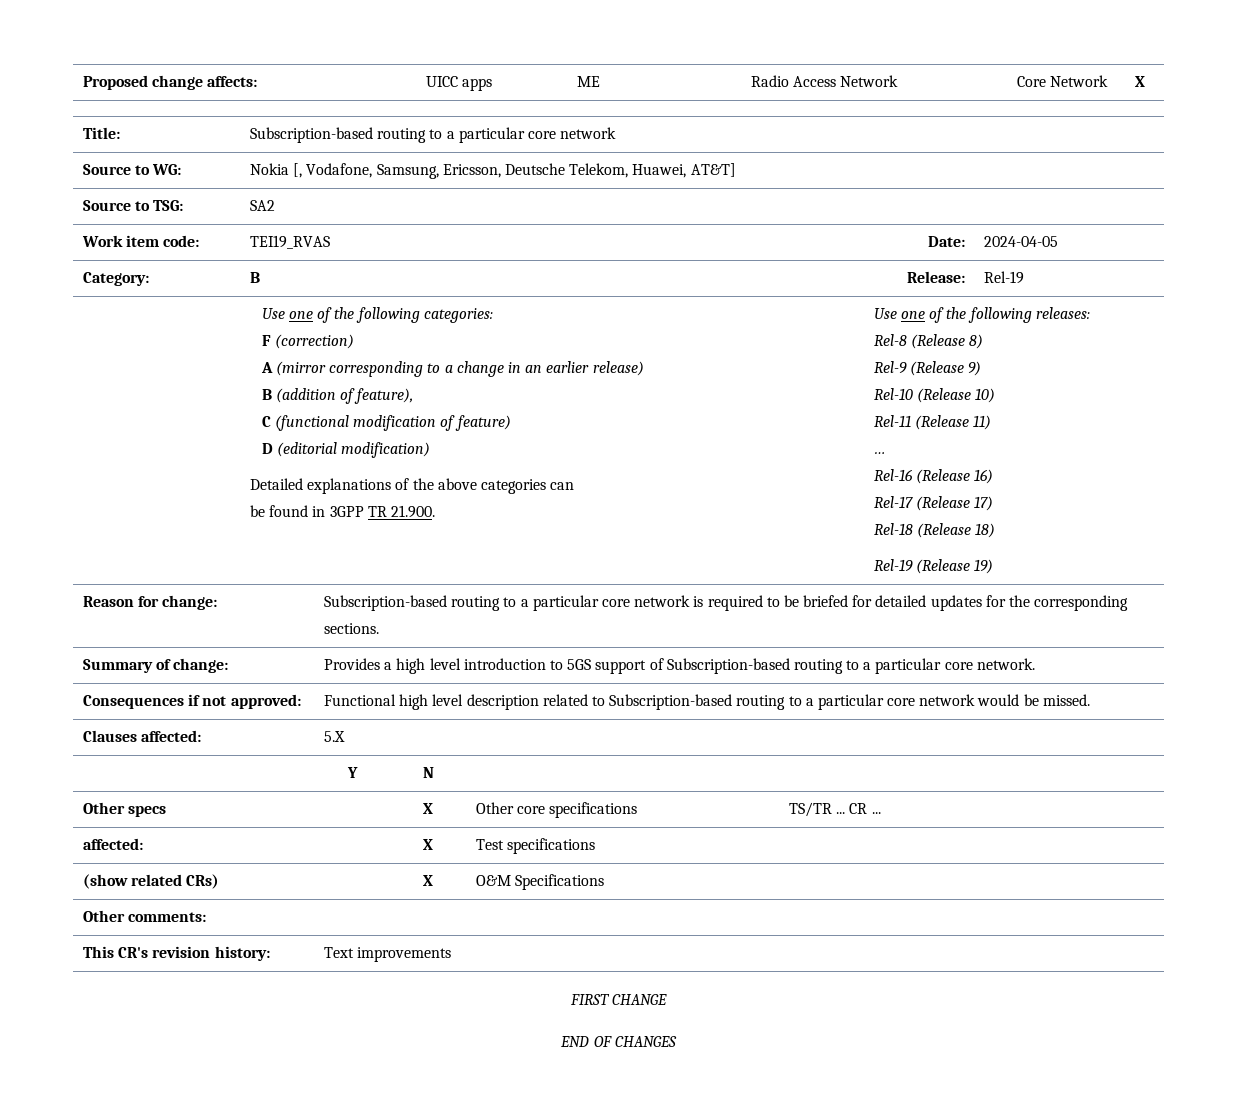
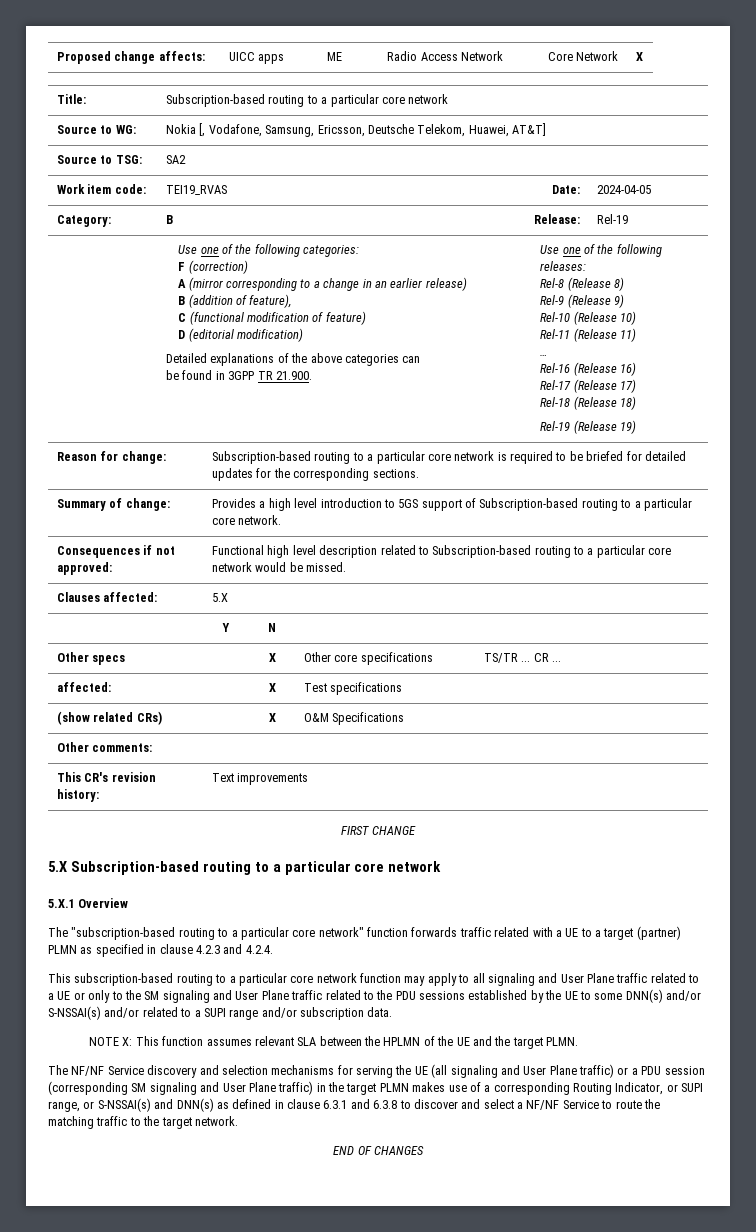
+ 5.X Subscription-based routing to a particular core network
+ 5.X.1 Overview
+ The "subscription-based routing to a particular core network" function forwards traffic related with a UE to a target (partner) PLMN as specified in clause 4.2.3 and 4.2.4.
+ This subscription-based routing to a particular core network function may apply to all signaling and User Plane traffic related to a UE or only to the SM signaling and User Plane traffic related to the PDU sessions established by the UE to some DNN(s) and/or S-NSSAI(s) and/or related to a SUPI range and/or subscription data.
+ NOTE X: This function assumes relevant SLA between the HPLMN of the UE and the target PLMN.
+ The NF/NF Service discovery and selection mechanisms for serving the UE (all signaling and User Plane traffic) or a PDU session (corresponding SM signaling and User Plane traffic) in the target PLMN makes use of a corresponding Routing Indicator, or SUPI range, or S-NSSAI(s) and DNN(s) as defined in clause 6.3.1 and 6.3.8 to discover and select a NF/NF Service to route the matching traffic to the target network.

